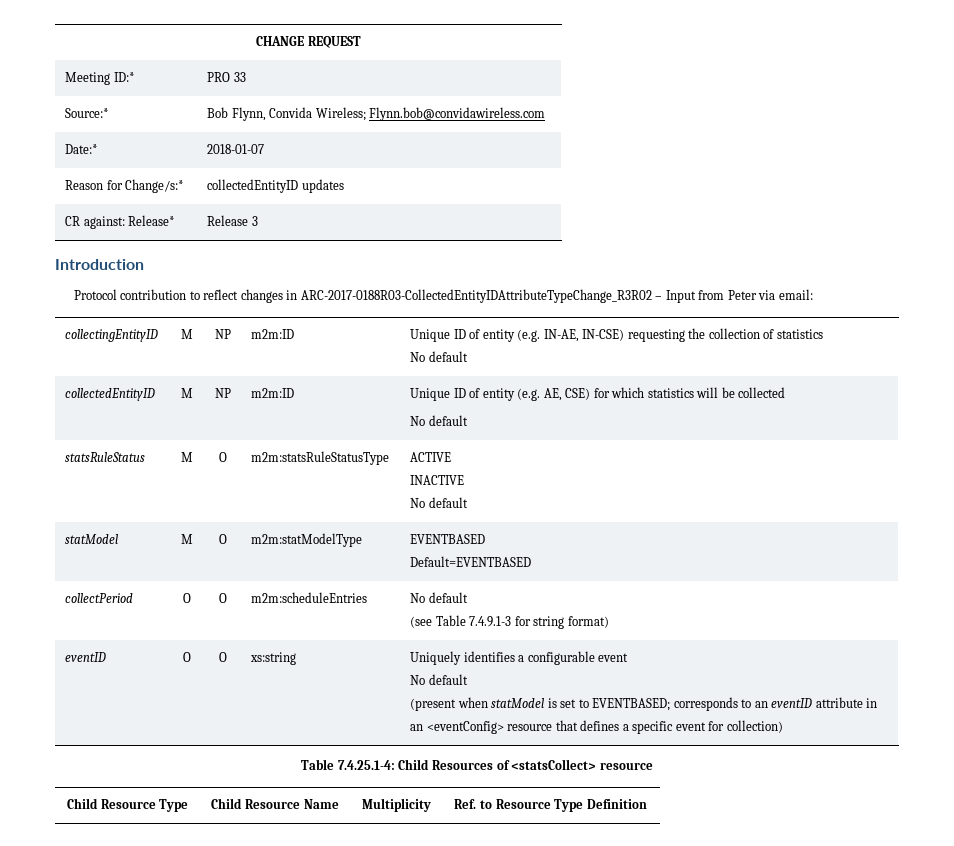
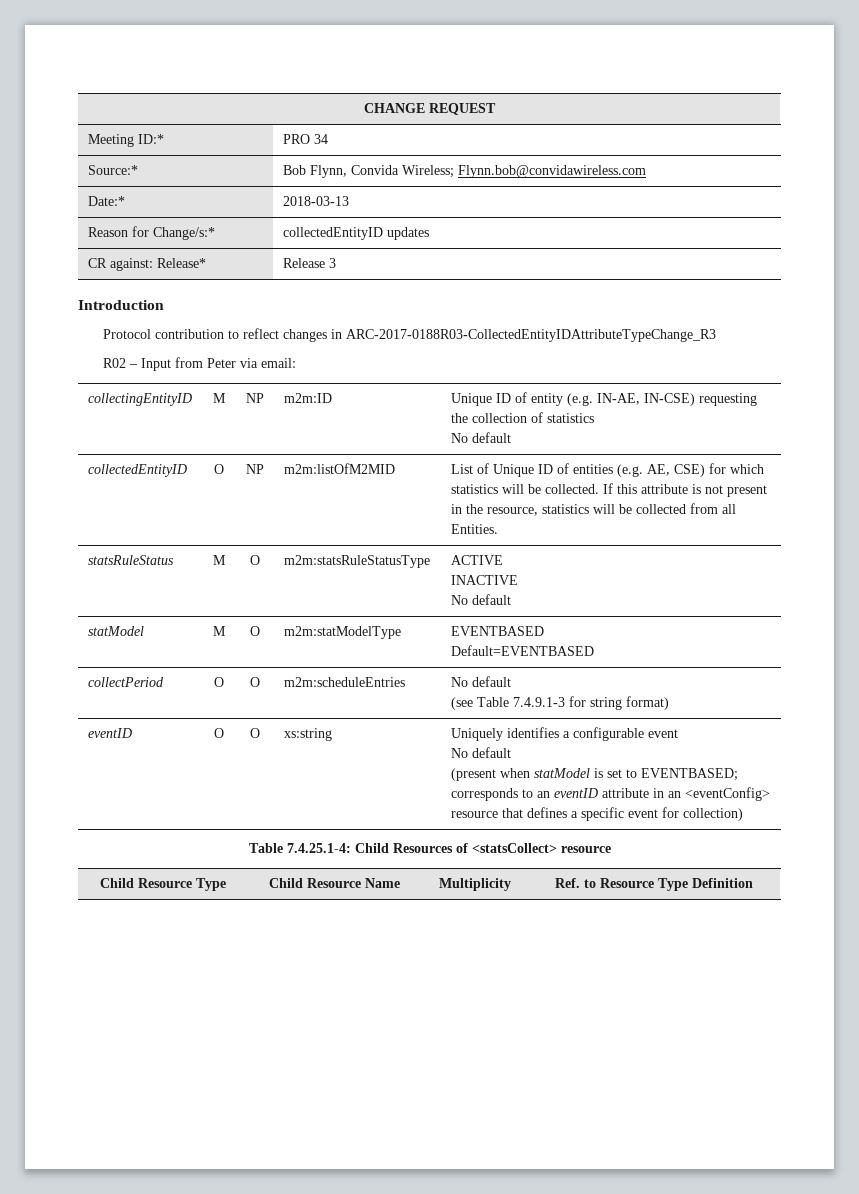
- Meeting ID:* | PRO 33
+ Meeting ID:* | PRO 34
- Date:* | 2018-01-07
+ Date:* | 2018-03-13
- Protocol contribution to reflect changes in ARC-2017-0188R03-CollectedEntityIDAttributeTypeChange_R3R02 – Input from Peter via email:
+ Protocol contribution to reflect changes in ARC-2017-0188R03-CollectedEntityIDAttributeTypeChange_R3
+ R02 – Input from Peter via email:
- collectedEntityID | M | NP | m2m:ID | Unique ID of entity (e.g. AE, CSE) for which statistics will be collected
- No default
+ collectedEntityID | O | NP | m2m:listOfM2MID | List of Unique ID of entities (e.g. AE, CSE) for which statistics will be collected. If this attribute is not present in the resource, statistics will be collected from all Entities.

